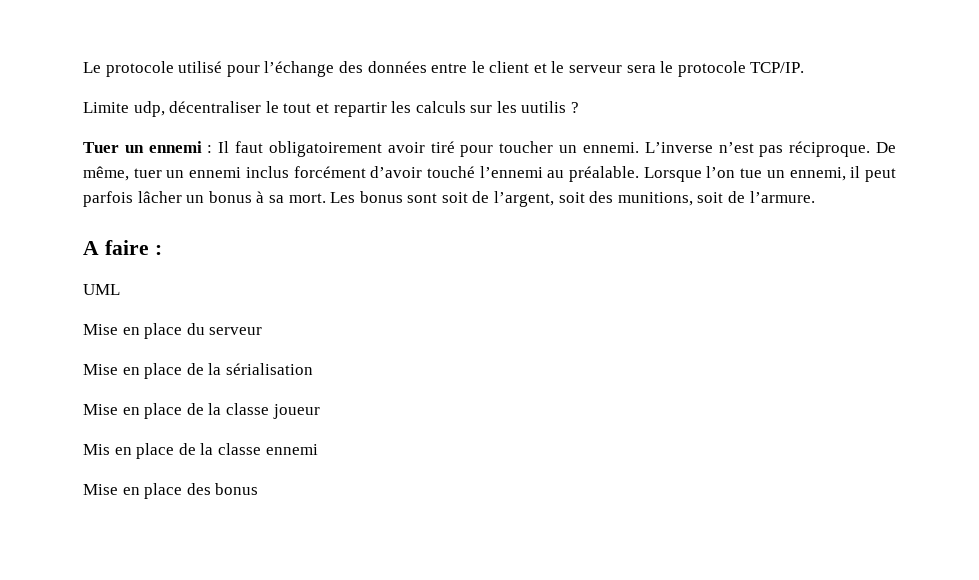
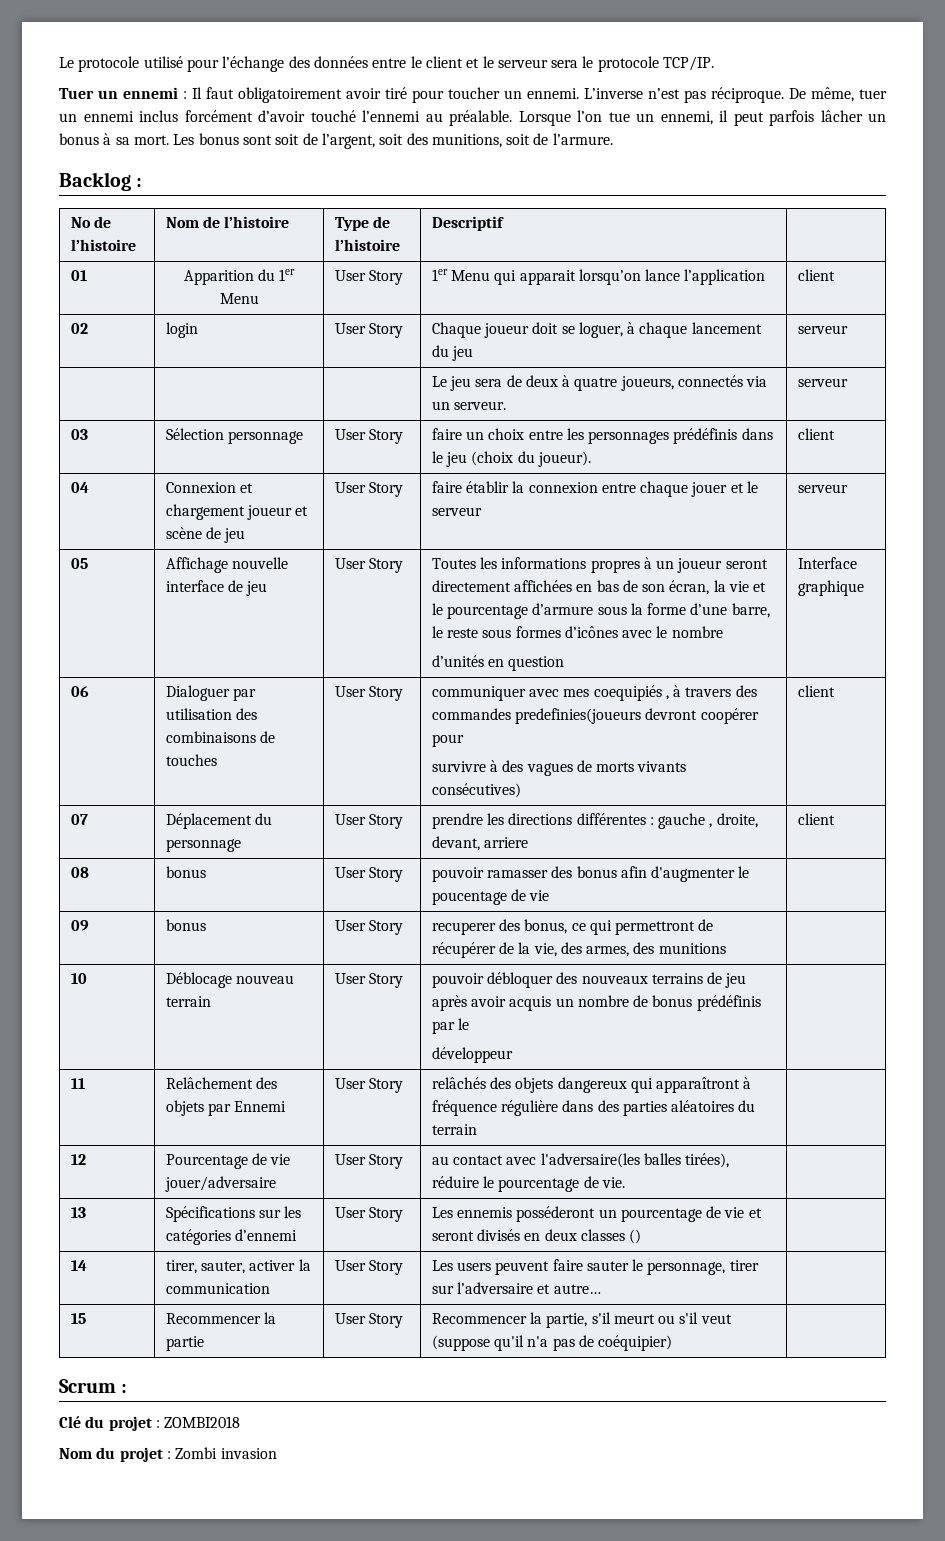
- Limite udp, décentraliser le tout et repartir les calculs sur les uutilis ?
- A faire :
- UML
- Mise en place du serveur
- Mise en place de la sérialisation
- Mise en place de la classe joueur
- Mis en place de la classe ennemi
- Mise en place des bonus
+ Backlog :
+ No de l’histoire | Nom de l’histoire | Type de l’histoire | Descriptif |
+ 01 | Apparition du 1er Menu | User Story | 1er Menu qui apparait lorsqu’on lance l’application | client
+ 02 | login | User Story | Chaque joueur doit se loguer, à chaque lancement du jeu | serveur
+ | | | Le jeu sera de deux à quatre joueurs, connectés via un serveur. | serveur
+ 03 | Sélection personnage | User Story | faire un choix entre les personnages prédéfinis dans le jeu (choix du joueur). | client
+ 04 | Connexion et chargement joueur et scène de jeu | User Story | faire établir la connexion entre chaque jouer et le serveur | serveur
+ 05 | Affichage nouvelle interface de jeu | User Story | Toutes les informations propres à un joueur seront directement affichées en bas de son écran, la vie et le pourcentage d’armure sous la forme d’une barre, le reste sous formes d’icônes avec le nombre
+ d’unités en question | Interface graphique
+ 06 | Dialoguer par utilisation des combinaisons de touches | User Story | communiquer avec mes coequipiés , à travers des commandes predefinies(joueurs devront coopérer pour
+ survivre à des vagues de morts vivants consécutives) | client
+ 07 | Déplacement du personnage | User Story | prendre les directions différentes : gauche , droite, devant, arriere | client
+ 08 | bonus | User Story | pouvoir ramasser des bonus afin d'augmenter le poucentage de vie |
+ 09 | bonus | User Story | recuperer des bonus, ce qui permettront de récupérer de la vie, des armes, des munitions |
+ 10 | Déblocage nouveau terrain | User Story | pouvoir débloquer des nouveaux terrains de jeu après avoir acquis un nombre de bonus prédéfinis par le
+ développeur |
+ 11 | Relâchement des objets par Ennemi | User Story | relâchés des objets dangereux qui apparaîtront à fréquence régulière dans des parties aléatoires du terrain |
+ 12 | Pourcentage de vie jouer/adversaire | User Story | au contact avec l'adversaire(les balles tirées), réduire le pourcentage de vie. |
+ 13 | Spécifications sur les catégories d’ennemi | User Story | Les ennemis posséderont un pourcentage de vie et seront divisés en deux classes () |
+ 14 | tirer, sauter, activer la communication | User Story | Les users peuvent faire sauter le personnage, tirer sur l’adversaire et autre… |
+ 15 | Recommencer la partie | User Story | Recommencer la partie, s'il meurt ou s'il veut (suppose qu'il n'a pas de coéquipier) |
+ Scrum :
+ Clé du projet : ZOMBI2018
+ Nom du projet : Zombi invasion

